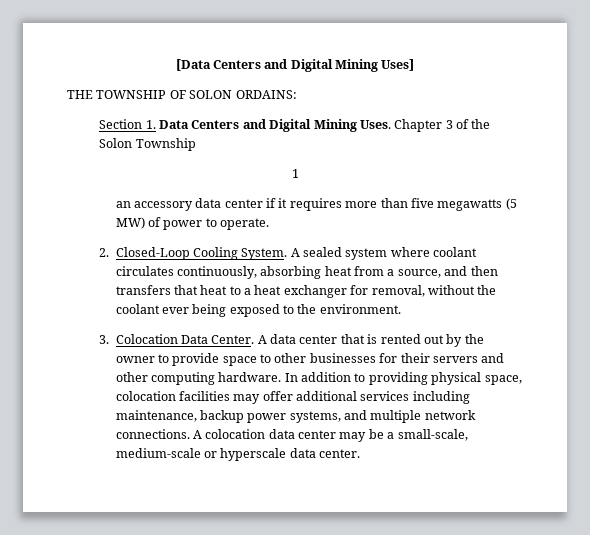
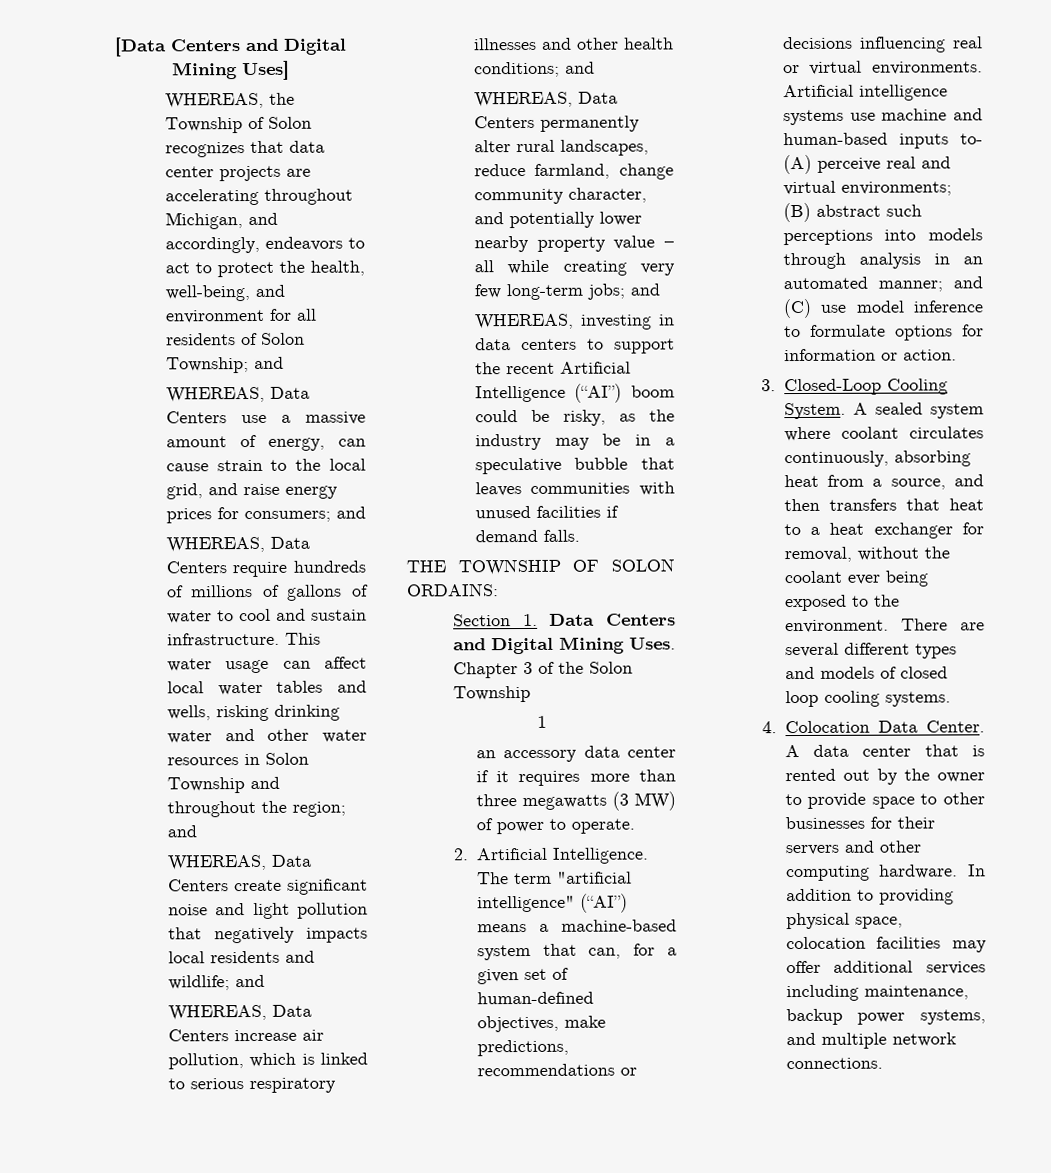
+ WHEREAS, the Township of Solon recognizes that data center projects are accelerating throughout Michigan, and accordingly, endeavors to act to protect the health, well-being, and environment for all residents of Solon Township; and
+ WHEREAS, Data Centers use a massive amount of energy, can cause strain to the local grid, and raise energy prices for consumers; and
+ WHEREAS, Data Centers require hundreds of millions of gallons of water to cool and sustain infrastructure. This water usage can affect local water tables and wells, risking drinking water and other water resources in Solon Township and throughout the region; and
+ WHEREAS, Data Centers create significant noise and light pollution that negatively impacts local residents and wildlife; and
+ WHEREAS, Data Centers increase air pollution, which is linked to serious respiratory illnesses and other health conditions; and
+ WHEREAS, Data Centers permanently alter rural landscapes, reduce farmland, change community character, and potentially lower nearby property value – all while creating very few long-term jobs; and
+ WHEREAS, investing in data centers to support the recent Artificial Intelligence (“AI”) boom could be risky, as the industry may be in a speculative bubble that leaves communities with unused facilities if demand falls.
- an accessory data center if it requires more than five megawatts (5 MW) of power to operate.
+ an accessory data center if it requires more than three megawatts (3 MW) of power to operate.
- 2. Closed-Loop Cooling System.
+ 2. Artificial Intelligence. The term "artificial intelligence" (“AI”) means a machine-based system that can, for a given set of human-defined objectives, make predictions, recommendations or decisions influencing real or virtual environments. Artificial intelligence systems use machine and human-based inputs to- (A) perceive real and virtual environments; (B) abstract such perceptions into models through analysis in an automated manner; and (C) use model inference to formulate options for information or action.
+ 3. Closed-Loop Cooling System.
- A sealed system where coolant circulates continuously, absorbing heat from a source, and then transfers that heat to a heat exchanger for removal, without the coolant ever being exposed to the environment.
- 3. Colocation Data Center.
+ A sealed system where coolant circulates continuously, absorbing heat from a source, and then transfers that heat to a heat exchanger for removal, without the coolant ever being exposed to the environment. There are several different types and models of closed loop cooling systems.
+ 4. Colocation Data Center.
- A colocation data center may be a small-scale, medium-scale or hyperscale data center.

